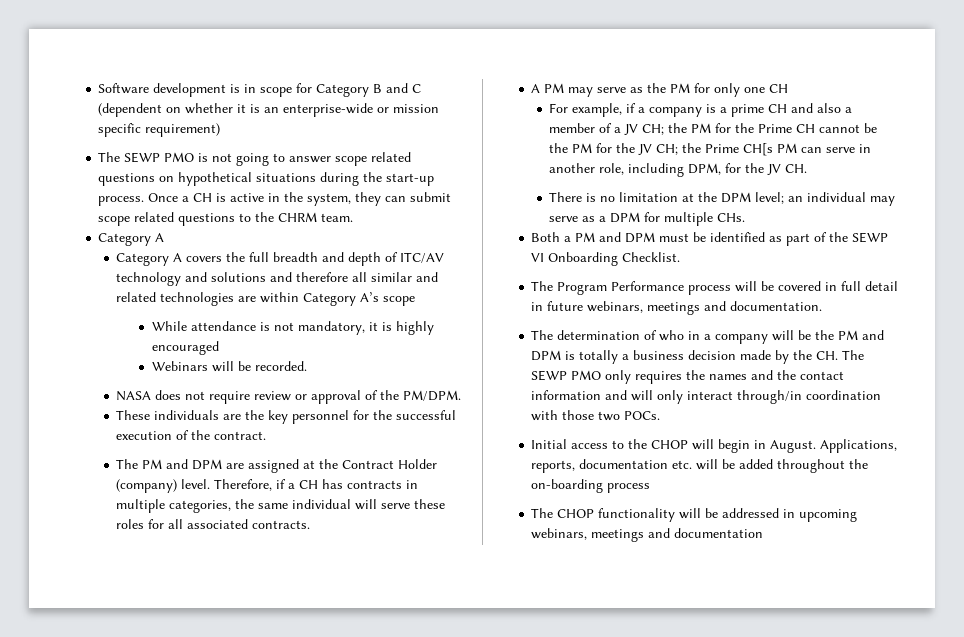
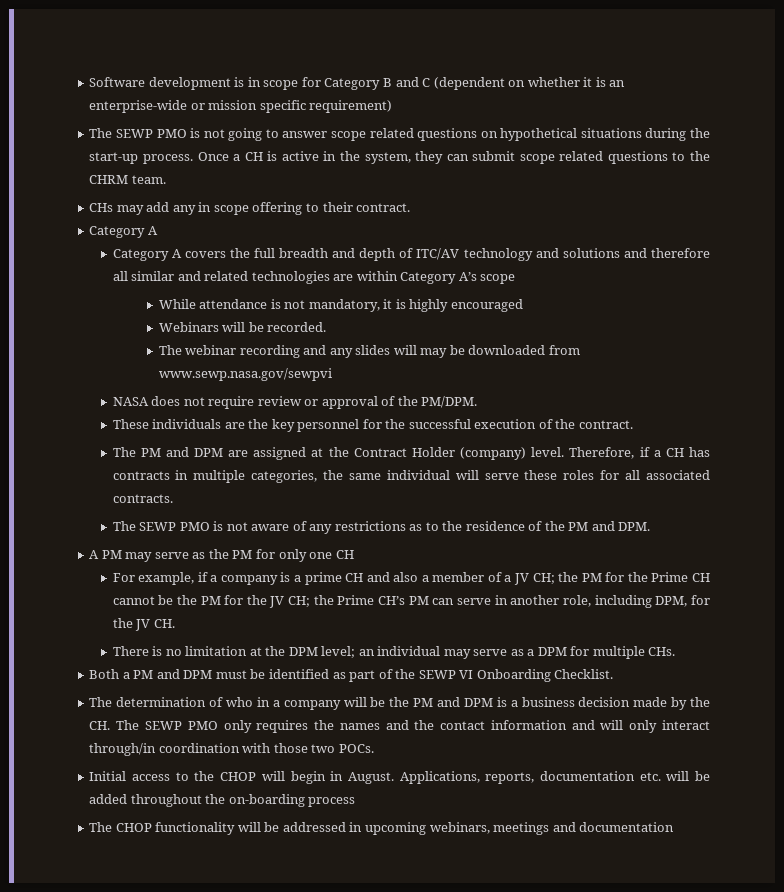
+ CHs may add any in scope offering to their contract.
+ The webinar recording and any slides will may be downloaded from www.sewp.nasa.gov/sewpvi
+ The SEWP PMO is not aware of any restrictions as to the residence of the PM and DPM.
- For example, if a company is a prime CH and also a member of a JV CH; the PM for the Prime CH cannot be the PM for the JV CH; the Prime CH[s PM can serve in another role, including DPM, for the JV CH.
+ For example, if a company is a prime CH and also a member of a JV CH; the PM for the Prime CH cannot be the PM for the JV CH; the Prime CH’s PM can serve in another role, including DPM, for the JV CH.
- The Program Performance process will be covered in full detail in future webinars, meetings and documentation.
- The determination of who in a company will be the PM and DPM is totally a business decision made by the CH. The SEWP PMO only requires the names and the contact information and will only interact through/in coordination with those two POCs.
+ The determination of who in a company will be the PM and DPM is a business decision made by the CH. The SEWP PMO only requires the names and the contact information and will only interact through/in coordination with those two POCs.

